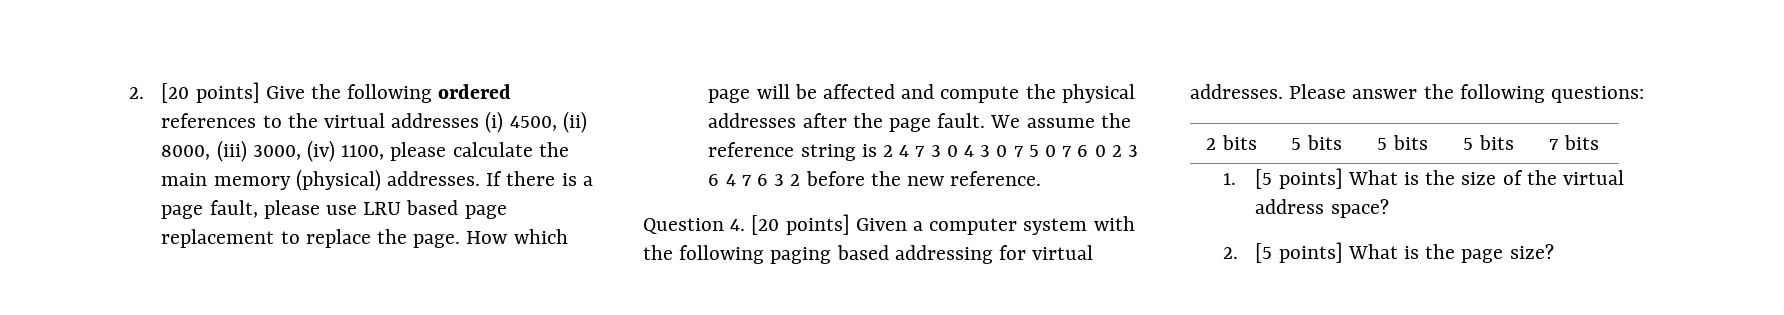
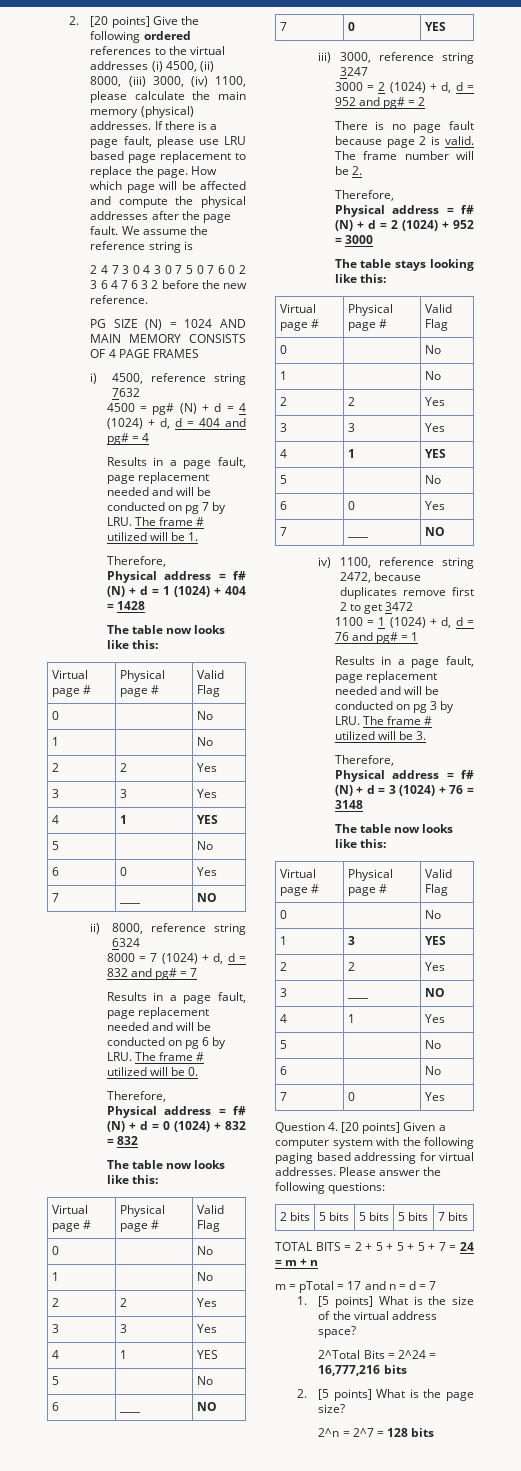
- We assume the reference string is 2 4 7 3 0 4 3 0 7 5 0 7 6 0 2 3 6 4 7 6 3 2 before the new reference.
+ We assume the reference string is
+ 2 4 7 3 0 4 3 0 7 5 0 7 6 0 2 3 6 4 7 6 3 2 before the new reference.
+ PG SIZE (N) = 1024 AND MAIN MEMORY CONSISTS OF 4 PAGE FRAMES
+ i) 4500, reference string 7632
+ 4500 = pg# (N) + d = 4 (1024) + d, d = 404 and pg# = 4
+ Results in a page fault, page replacement needed and will be conducted on pg 7 by LRU. The frame # utilized will be 1.
+ Therefore,
+ Physical address = f# (N) + d = 1 (1024) + 404 = 1428
+ The table now looks like this:
+ Virtual page # | Physical page # | Valid Flag
+ 0 | | No
+ 1 | | No
+ 2 | 2 | Yes
+ 3 | 3 | Yes
+ 4 | 1 | YES
+ 5 | | No
+ 6 | 0 | Yes
+ 7 | ____ | NO
+ ii) 8000, reference string 6324
+ 8000 = 7 (1024) + d, d = 832 and pg# = 7
+ Results in a page fault, page replacement needed and will be conducted on pg 6 by LRU. The frame # utilized will be 0.
+ Therefore,
+ Physical address = f# (N) + d = 0 (1024) + 832 = 832
+ The table now looks like this:
+ Virtual page # | Physical page # | Valid Flag
+ 0 | | No
+ 1 | | No
+ 2 | 2 | Yes
+ 3 | 3 | Yes
+ 4 | 1 | YES
+ 5 | | No
+ 6 | ____ | NO
+ 7 | 0 | YES
+ iii) 3000, reference string 3247
+ 3000 = 2 (1024) + d, d = 952 and pg# = 2
+ There is no page fault because page 2 is valid. The frame number will be 2.
+ Therefore,
+ Physical address = f# (N) + d = 2 (1024) + 952 = 3000
+ The table stays looking like this:
+ Virtual page # | Physical page # | Valid Flag
+ 0 | | No
+ 1 | | No
+ 2 | 2 | Yes
+ 3 | 3 | Yes
+ 4 | 1 | YES
+ 5 | | No
+ 6 | 0 | Yes
+ 7 | ____ | NO
+ iv) 1100, reference string 2472, because duplicates remove first 2 to get 3472
+ 1100 = 1 (1024) + d, d = 76 and pg# = 1
+ Results in a page fault, page replacement needed and will be conducted on pg 3 by LRU. The frame # utilized will be 3.
+ Therefore,
+ Physical address = f# (N) + d = 3 (1024) + 76 = 3148
+ The table now looks like this:
+ Virtual page # | Physical page # | Valid Flag
+ 0 | | No
+ 1 | 3 | YES
+ 2 | 2 | Yes
+ 3 | ____ | NO
+ 4 | 1 | Yes
+ 5 | | No
+ 6 | | No
+ 7 | 0 | Yes
+ TOTAL BITS = 2 + 5 + 5 + 5 + 7 = 24 = m + n
+ m = pTotal = 17 and n = d = 7
+ 2^Total Bits = 2^24 = 16,777,216 bits
+ 2^n = 2^7 = 128 bits

